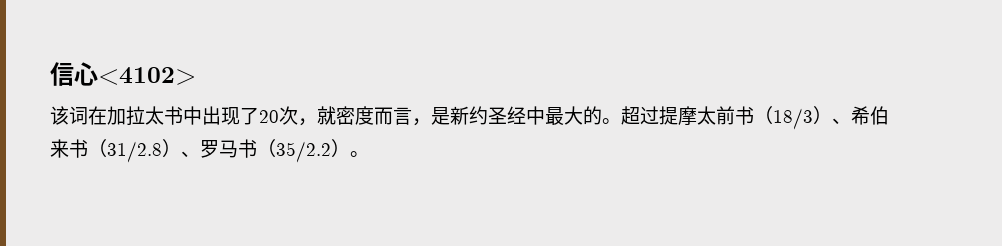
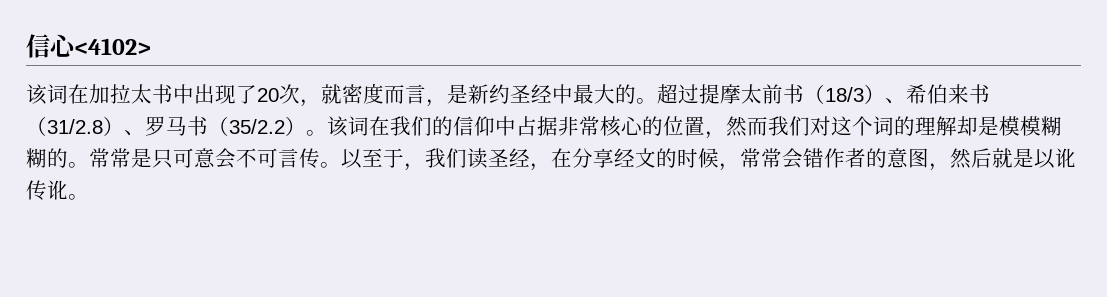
+ 该词在我们的信仰中占据非常核心的位置，然而我们对这个词的理解却是模模糊糊的。常常是只可意会不可言传。以至于，我们读圣经，在分享经文的时候，常常会错作者的意图，然后就是以讹传讹。

